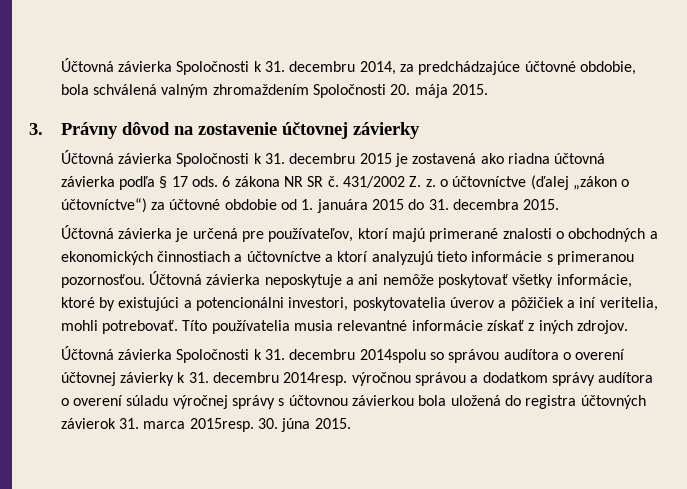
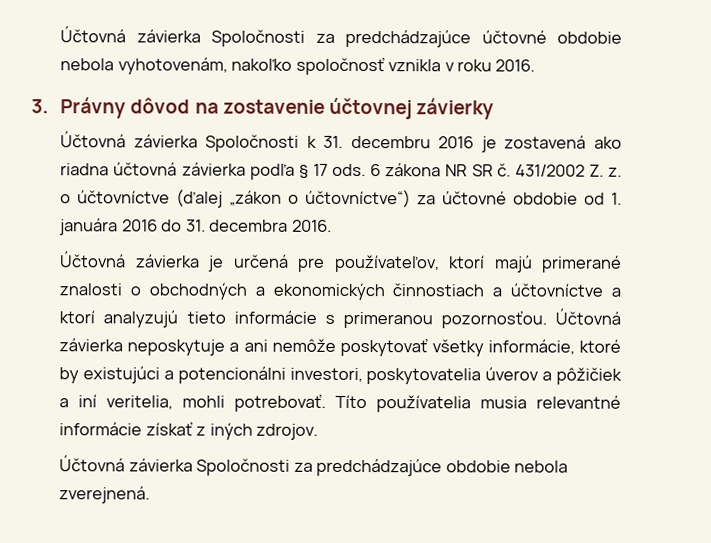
- Účtovná závierka Spoločnosti k 31. decembru 2014, za predchádzajúce účtovné obdobie, bola schválená valným zhromaždením Spoločnosti 20. mája 2015.
+ Účtovná závierka Spoločnosti za predchádzajúce účtovné obdobie nebola vyhotovenám, nakoľko spoločnosť vznikla v roku 2016.
- Účtovná závierka Spoločnosti k 31. decembru 2015 je zostavená ako riadna účtovná závierka podľa § 17 ods.
+ Účtovná závierka Spoločnosti k 31. decembru 2016 je zostavená ako riadna účtovná závierka podľa § 17 ods.
- 431/2002 Z. z. o účtovníctve (ďalej „zákon o účtovníctve“) za účtovné obdobie od 1. januára 2015 do 31. decembra 2015.
+ 431/2002 Z. z. o účtovníctve (ďalej „zákon o účtovníctve“) za účtovné obdobie od 1. januára 2016 do 31. decembra 2016.
- Účtovná závierka Spoločnosti k 31. decembru 2014spolu so správou audítora o overení účtovnej závierky k 31. decembru 2014resp. výročnou správou a dodatkom správy audítora o overení súladu výročnej správy s účtovnou závierkou bola uložená do registra účtovných závierok 31. marca 2015resp. 30. júna 2015.
+ Účtovná závierka Spoločnosti za predchádzajúce obdobie nebola zverejnená.

